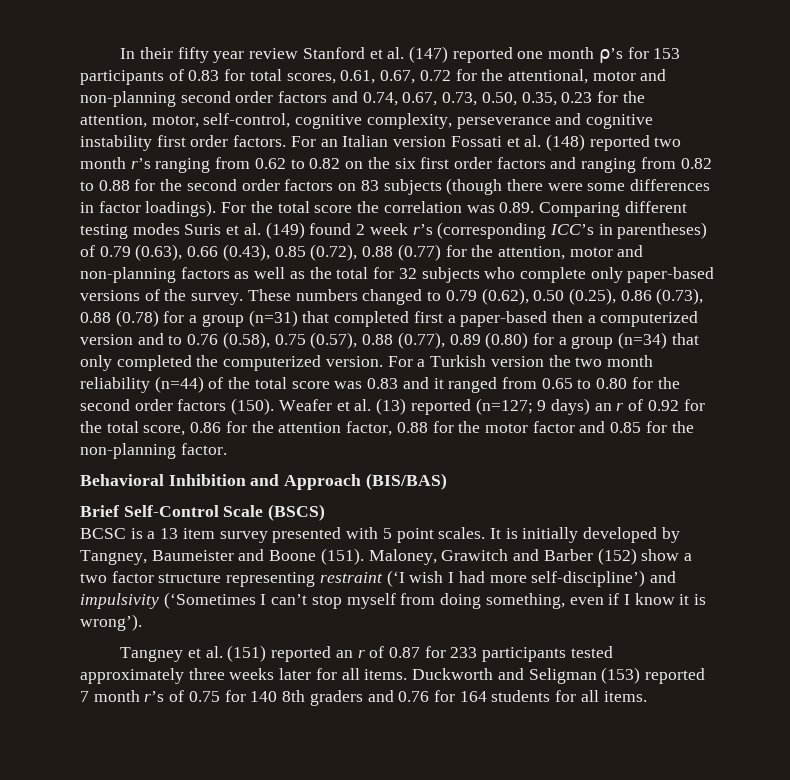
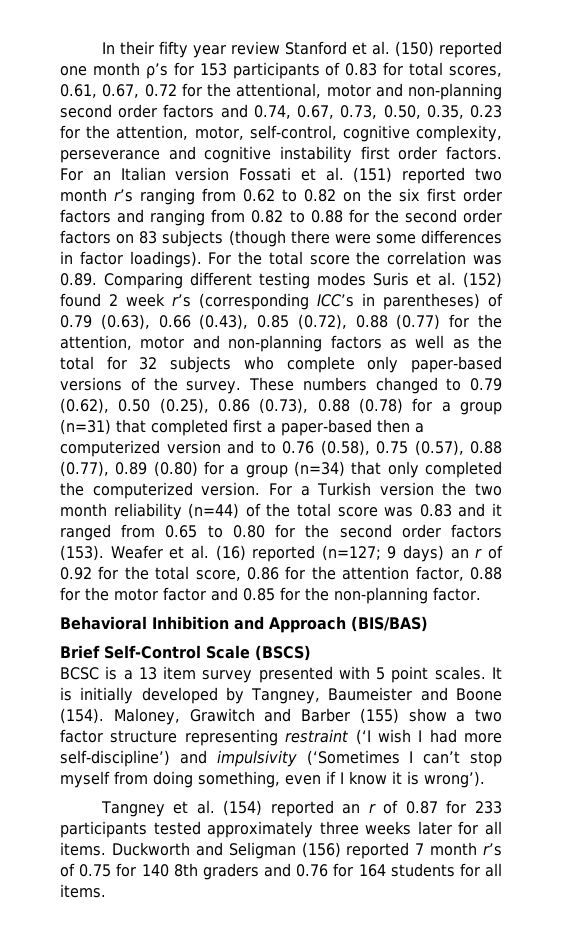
- In their fifty year review Stanford et al. (147) reported one month ⍴’s for 153 participants of 0.83 for total scores, 0.61, 0.67, 0.72 for the attentional, motor and non-planning second order factors and 0.74, 0.67, 0.73, 0.50, 0.35, 0.23 for the attention, motor, self-control, cognitive complexity, perseverance and cognitive instability first order factors.
+ In their fifty year review Stanford et al. (150) reported one month ⍴’s for 153 participants of 0.83 for total scores, 0.61, 0.67, 0.72 for the attentional, motor and non-planning second order factors and 0.74, 0.67, 0.73, 0.50, 0.35, 0.23 for the attention, motor, self-control, cognitive complexity, perseverance and cognitive instability first order factors.
- For an Italian version Fossati et al. (148) reported two month r’s ranging from 0.62 to 0.82 on the six first order factors and ranging from 0.82 to 0.88 for the second order factors on 83 subjects (though there were some differences in factor loadings).
+ For an Italian version Fossati et al. (151) reported two month r’s ranging from 0.62 to 0.82 on the six first order factors and ranging from 0.82 to 0.88 for the second order factors on 83 subjects (though there were some differences in factor loadings).
- For the total score the correlation was 0.89. Comparing different testing modes Suris et al. (149) found 2 week r’s (corresponding ICC’s in parentheses) of 0.79 (0.63), 0.66 (0.43), 0.85 (0.72), 0.88 (0.77) for the attention, motor and non-planning factors as well as the total for 32 subjects who complete only paper-based versions of the survey.
+ For the total score the correlation was 0.89. Comparing different testing modes Suris et al. (152) found 2 week r’s (corresponding ICC’s in parentheses) of 0.79 (0.63), 0.66 (0.43), 0.85 (0.72), 0.88 (0.77) for the attention, motor and non-planning factors as well as the total for 32 subjects who complete only paper-based versions of the survey.
- For a Turkish version the two month reliability (n=44) of the total score was 0.83 and it ranged from 0.65 to 0.80 for the second order factors (150).
+ For a Turkish version the two month reliability (n=44) of the total score was 0.83 and it ranged from 0.65 to 0.80 for the second order factors (153).
- Weafer et al. (13) reported (n=127; 9 days) an r of 0.92 for the total score, 0.86 for the attention factor, 0.88 for the motor factor and 0.85 for the non-planning factor.
+ Weafer et al. (16) reported (n=127; 9 days) an r of 0.92 for the total score, 0.86 for the attention factor, 0.88 for the motor factor and 0.85 for the non-planning factor.
- It is initially developed by Tangney, Baumeister and Boone (151).
+ It is initially developed by Tangney, Baumeister and Boone (154).
- Maloney, Grawitch and Barber (152) show a two factor structure representing restraint (‘I wish I had more self-discipline’) and impulsivity (‘Sometimes I can’t stop myself from doing something, even if I know it is wrong’).
+ Maloney, Grawitch and Barber (155) show a two factor structure representing restraint (‘I wish I had more self-discipline’) and impulsivity (‘Sometimes I can’t stop myself from doing something, even if I know it is wrong’).
- Tangney et al. (151) reported an r of 0.87 for 233 participants tested approximately three weeks later for all items.
+ Tangney et al. (154) reported an r of 0.87 for 233 participants tested approximately three weeks later for all items.
- Duckworth and Seligman (153) reported 7 month r’s of 0.75 for 140 8th graders and 0.76 for 164 students for all items.
+ Duckworth and Seligman (156) reported 7 month r’s of 0.75 for 140 8th graders and 0.76 for 164 students for all items.

